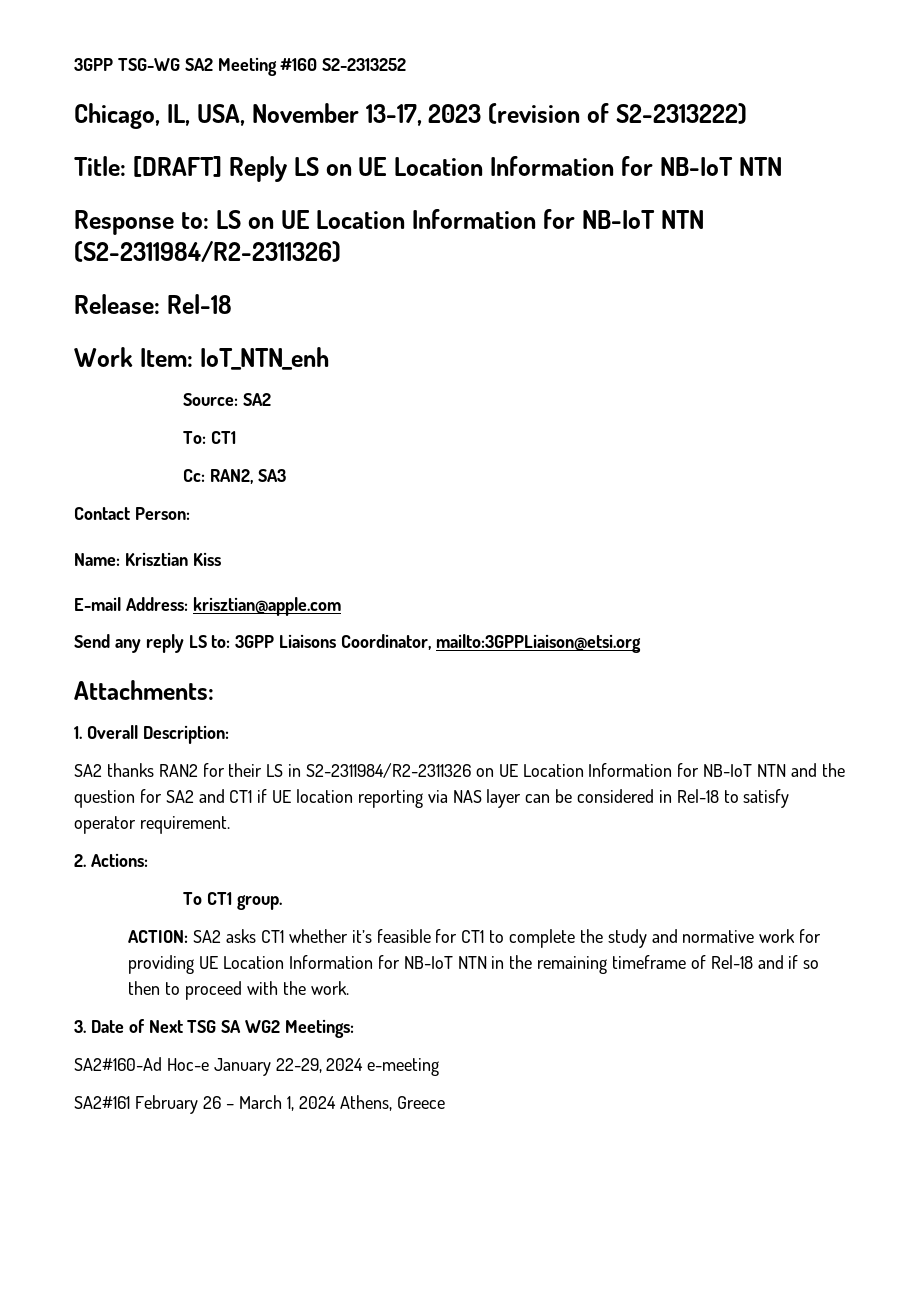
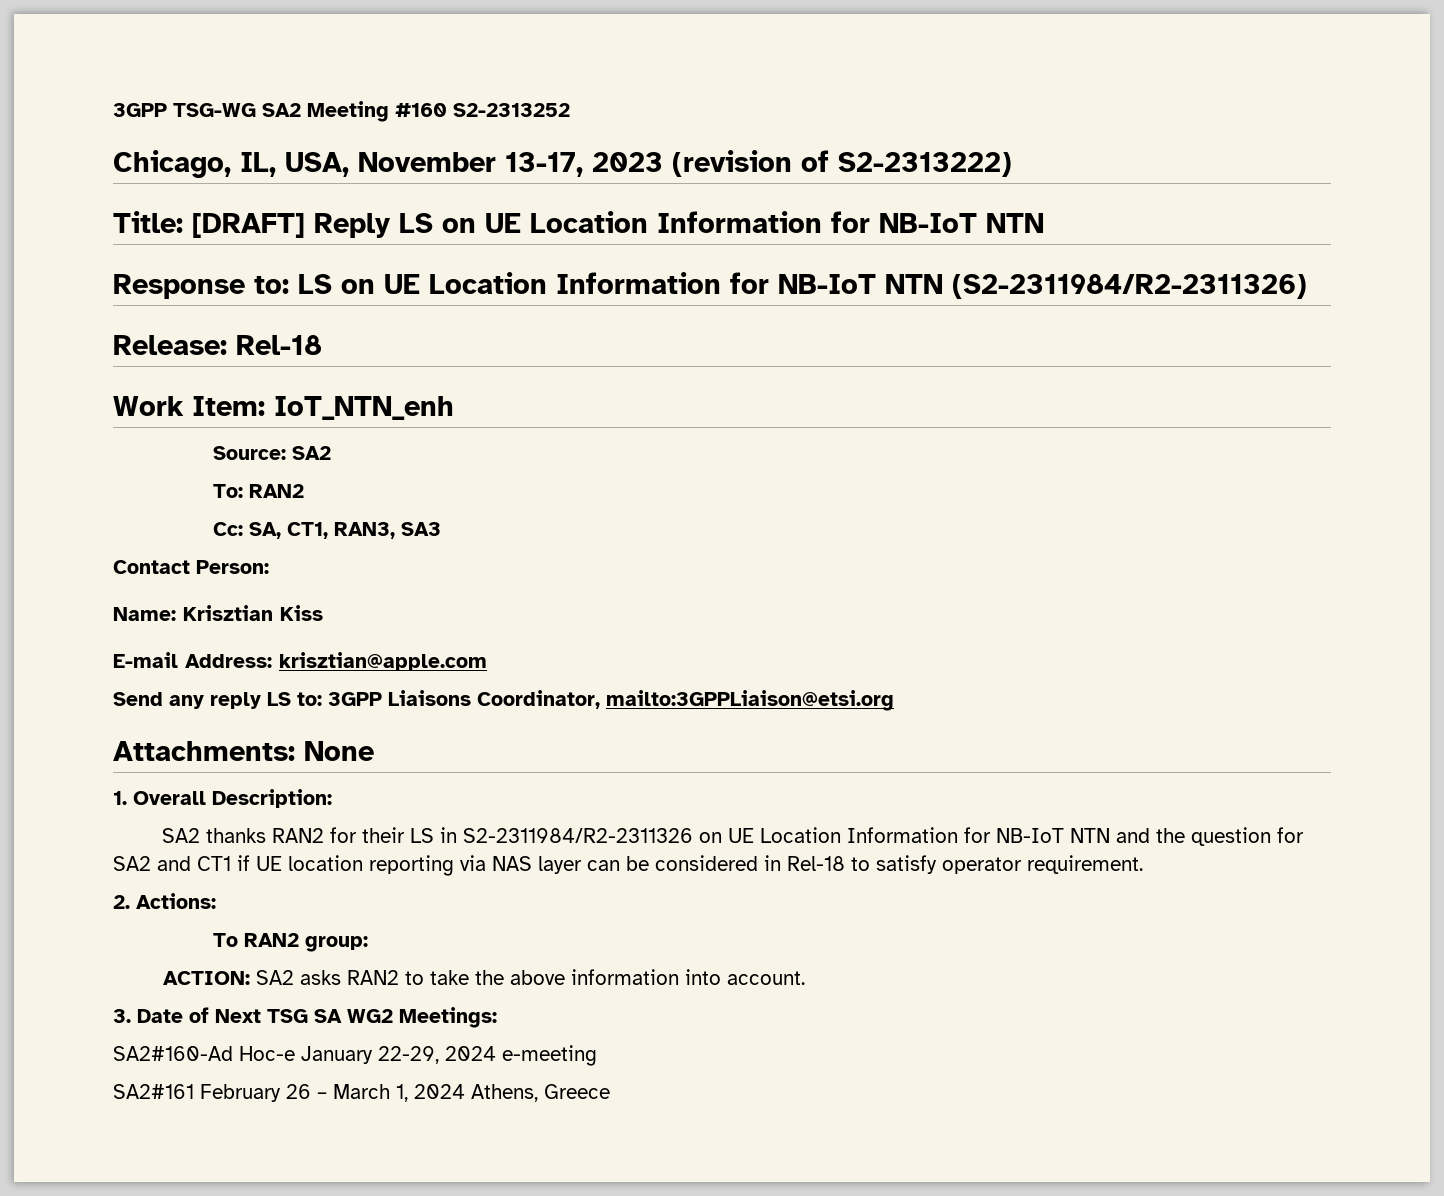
- To: CT1
+ To: RAN2
- Cc: RAN2, SA3
+ Cc: SA, CT1, RAN3, SA3
- Attachments:
+ Attachments: None
- To CT1 group.
+ To RAN2 group:
- ACTION: SA2 asks CT1 whether it’s feasible for CT1 to complete the study and normative work for providing UE Location Information for NB-IoT NTN in the remaining timeframe of Rel-18 and if so then to proceed with the work.
+ ACTION: SA2 asks RAN2 to take the above information into account.

